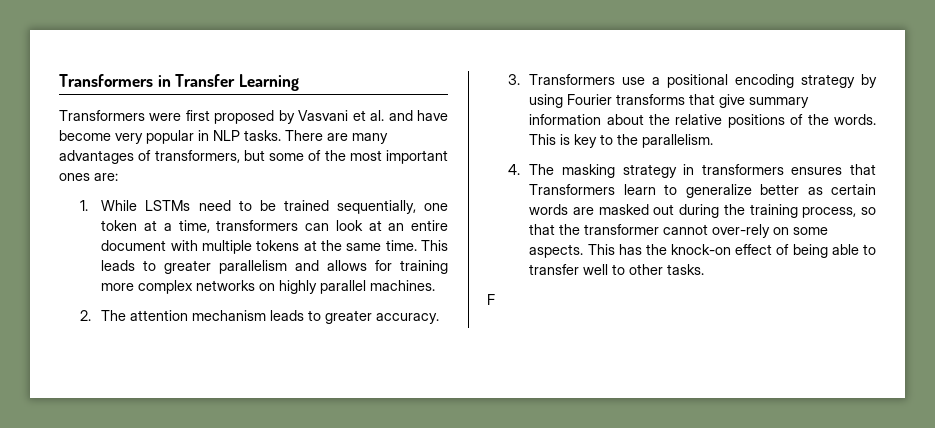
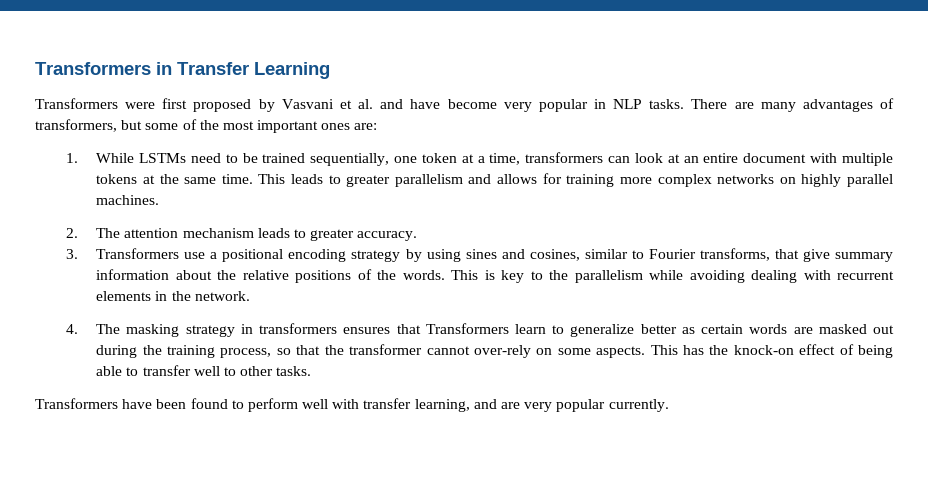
- 3. Transformers use a positional encoding strategy by using Fourier transforms that give summary information about the relative positions of the words.
+ 3. Transformers use a positional encoding strategy by using sines and cosines, similar to Fourier transforms, that give summary information about the relative positions of the words.
- This is key to the parallelism.
+ This is key to the parallelism while avoiding dealing with recurrent elements in the network.
- F
+ Transformers have been found to perform well with transfer learning, and are very popular currently.

